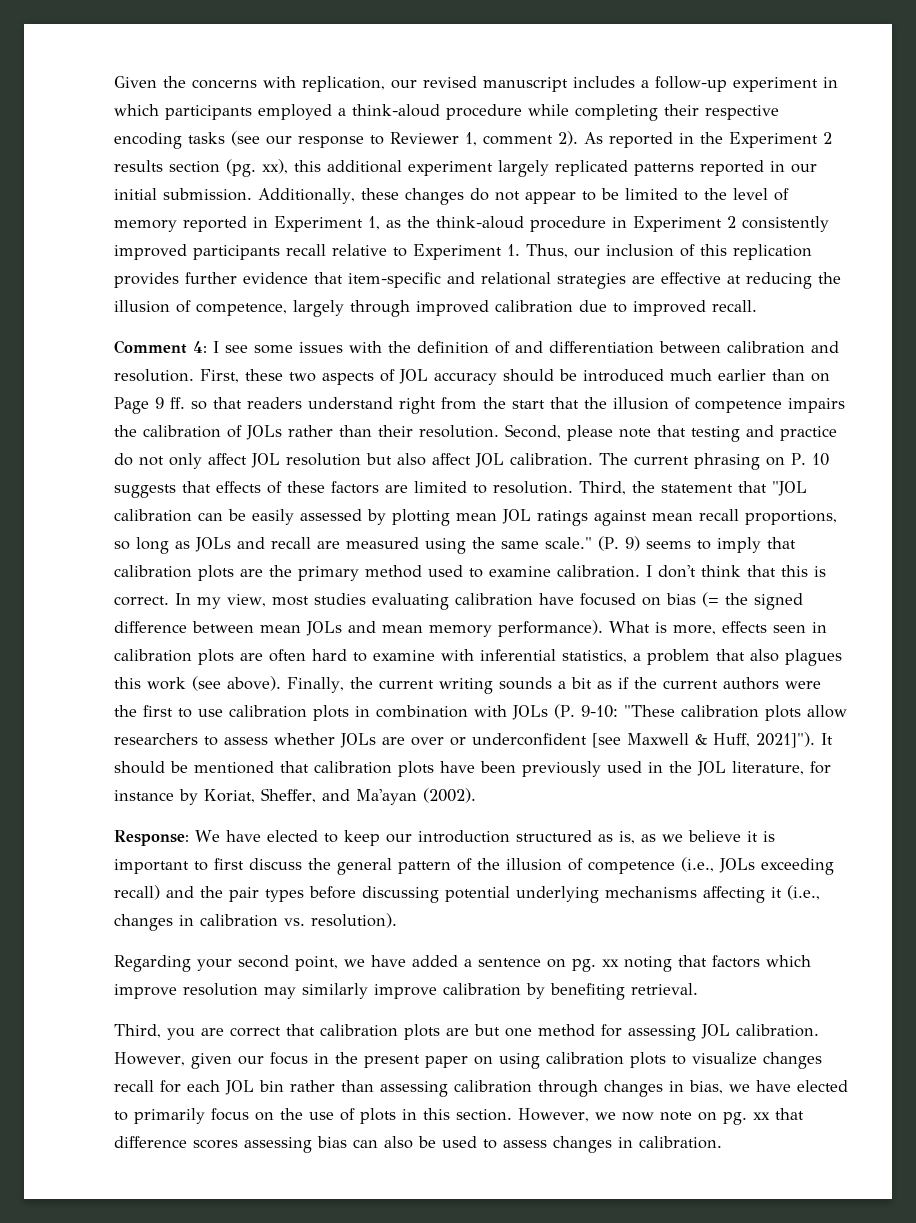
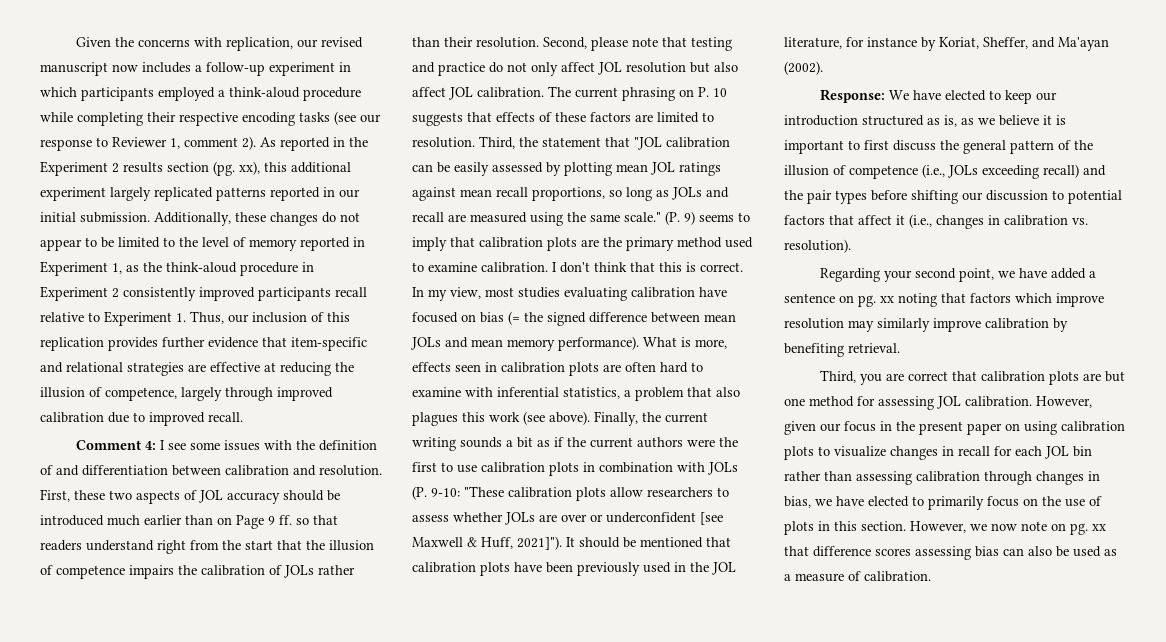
- Given the concerns with replication, our revised manuscript includes a follow-up experiment in which participants employed a think-aloud procedure while completing their respective encoding tasks (see our response to Reviewer 1, comment 2).
+ Given the concerns with replication, our revised manuscript now includes a follow-up experiment in which participants employed a think-aloud procedure while completing their respective encoding tasks (see our response to Reviewer 1, comment 2).
- Response: We have elected to keep our introduction structured as is, as we believe it is important to first discuss the general pattern of the illusion of competence (i.e., JOLs exceeding recall) and the pair types before discussing potential underlying mechanisms affecting it (i.e., changes in calibration vs. resolution).
+ Response: We have elected to keep our introduction structured as is, as we believe it is important to first discuss the general pattern of the illusion of competence (i.e., JOLs exceeding recall) and the pair types before shifting our discussion to potential factors that affect it (i.e., changes in calibration vs. resolution).
- However, given our focus in the present paper on using calibration plots to visualize changes recall for each JOL bin rather than assessing calibration through changes in bias, we have elected to primarily focus on the use of plots in this section.
+ However, given our focus in the present paper on using calibration plots to visualize changes in recall for each JOL bin rather than assessing calibration through changes in bias, we have elected to primarily focus on the use of plots in this section.
- However, we now note on pg. xx that difference scores assessing bias can also be used to assess changes in calibration.
+ However, we now note on pg. xx that difference scores assessing bias can also be used as a measure of calibration.

